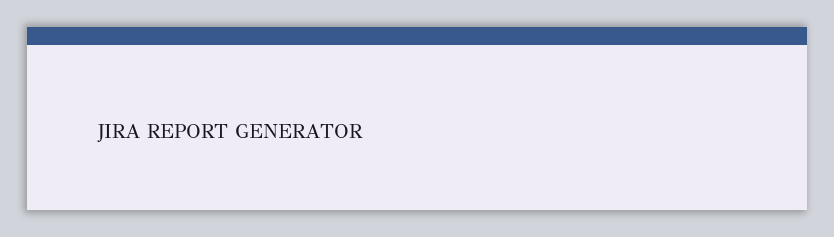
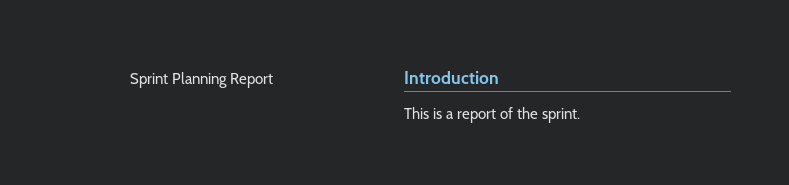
- JIRA REPORT GENERATOR
+ Sprint Planning Report
+ Introduction
+ This is a report of the sprint.

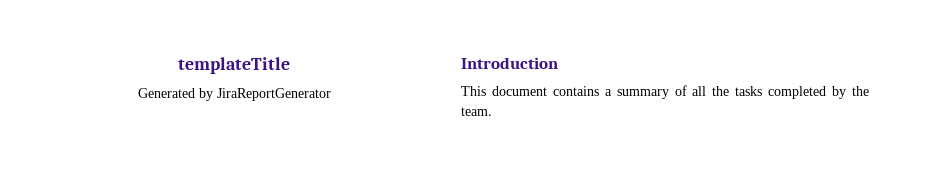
- Sprint Planning Report
+ templateTitle
+ Generated by JiraReportGenerator
  Introduction
- This is a report of the sprint.
+ This document contains a summary of all the tasks completed by the team.

